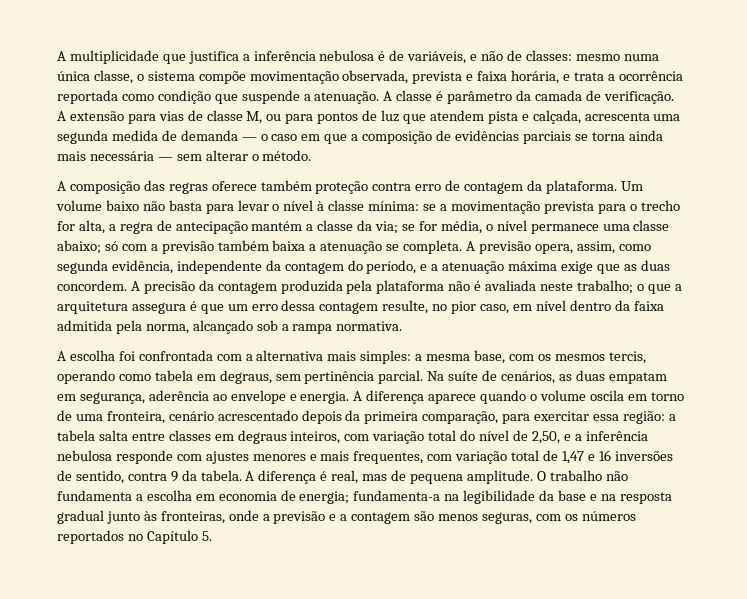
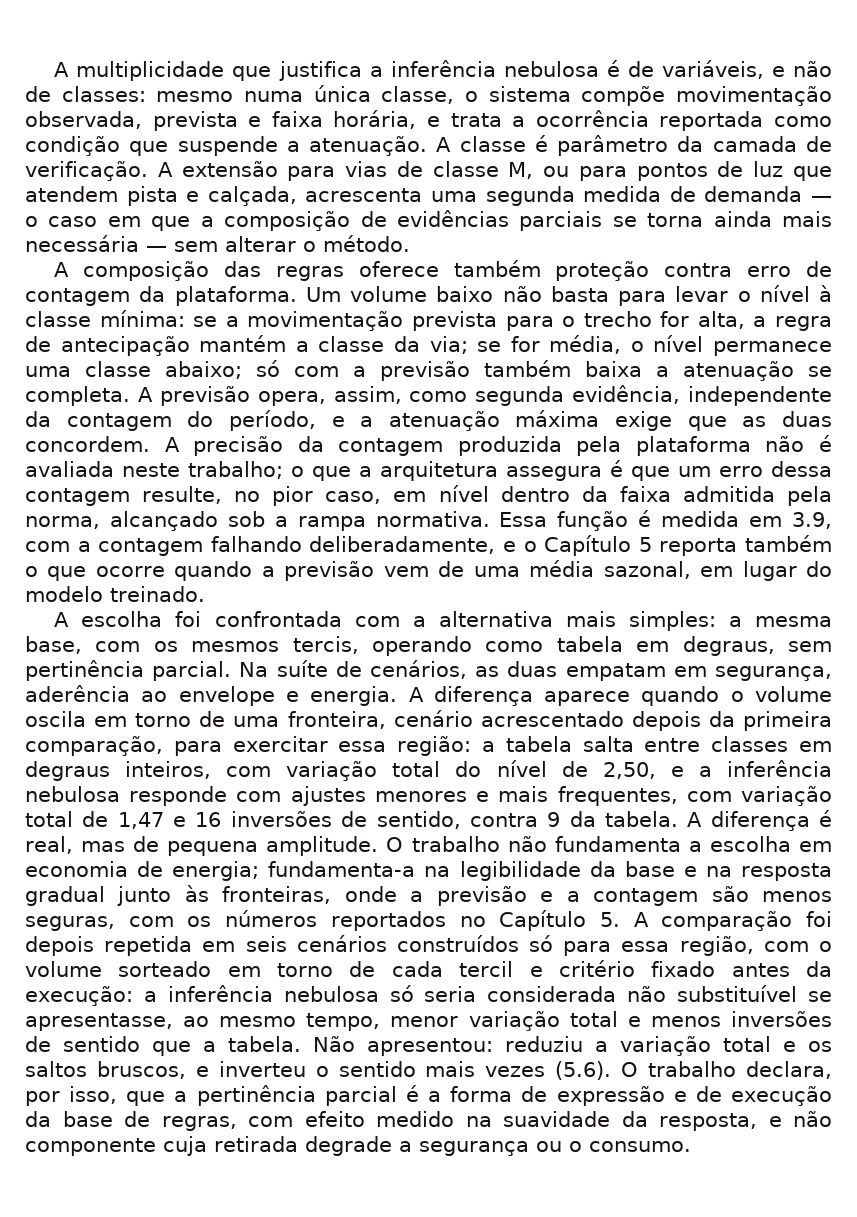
+ Essa função é medida em 3.9, com a contagem falhando deliberadamente, e o Capítulo 5 reporta também o que ocorre quando a previsão vem de uma média sazonal, em lugar do modelo treinado.
- O trabalho não fundamenta a escolha em economia de energia; fundamenta-a na legibilidade da base e na resposta gradual junto às fronteiras, onde a previsão e a contagem são menos seguras, com os números reportados no Capítulo 5.
+ O trabalho não fundamenta a escolha em economia de energia; fundamenta-a na legibilidade da base e na resposta gradual junto às fronteiras, onde a previsão e a contagem são menos seguras, com os números reportados no Capítulo 5. A comparação foi depois repetida em seis cenários construídos só para essa região, com o volume sorteado em torno de cada tercil e critério fixado antes da execução: a inferência nebulosa só seria considerada não substituível se apresentasse, ao mesmo tempo, menor variação total e menos inversões de sentido que a tabela. Não apresentou: reduziu a variação total e os saltos bruscos, e inverteu o sentido mais vezes (5.6). O trabalho declara, por isso, que a pertinência parcial é a forma de expressão e de execução da base de regras, com efeito medido na suavidade da resposta, e não componente cuja retirada degrade a segurança ou o consumo.

